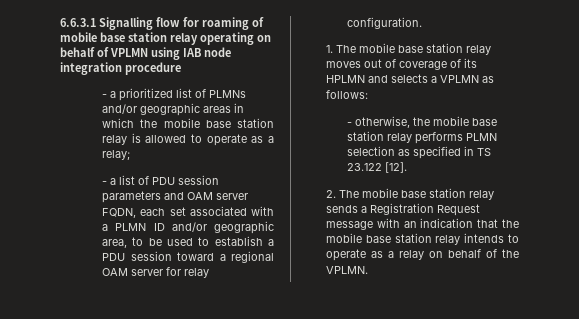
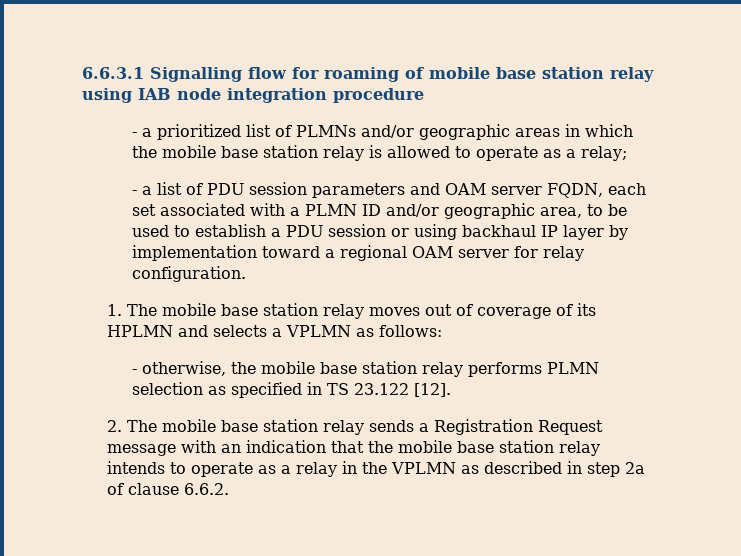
- 6.6.3.1 Signalling flow for roaming of mobile base station relay operating on behalf of VPLMN using IAB node integration procedure
+ 6.6.3.1 Signalling flow for roaming of mobile base station relay using IAB node integration procedure
- - a list of PDU session parameters and OAM server FQDN, each set associated with a PLMN ID and/or geographic area, to be used to establish a PDU session toward a regional OAM server for relay configuration.
+ - a list of PDU session parameters and OAM server FQDN, each set associated with a PLMN ID and/or geographic area, to be used to establish a PDU session or using backhaul IP layer by implementation toward a regional OAM server for relay configuration.
- 2. The mobile base station relay sends a Registration Request message with an indication that the mobile base station relay intends to operate as a relay on behalf of the VPLMN.
+ 2. The mobile base station relay sends a Registration Request message with an indication that the mobile base station relay intends to operate as a relay in the VPLMN as described in step 2a of clause 6.6.2.

